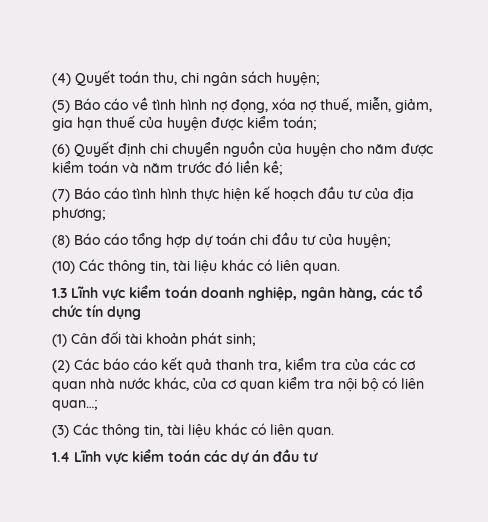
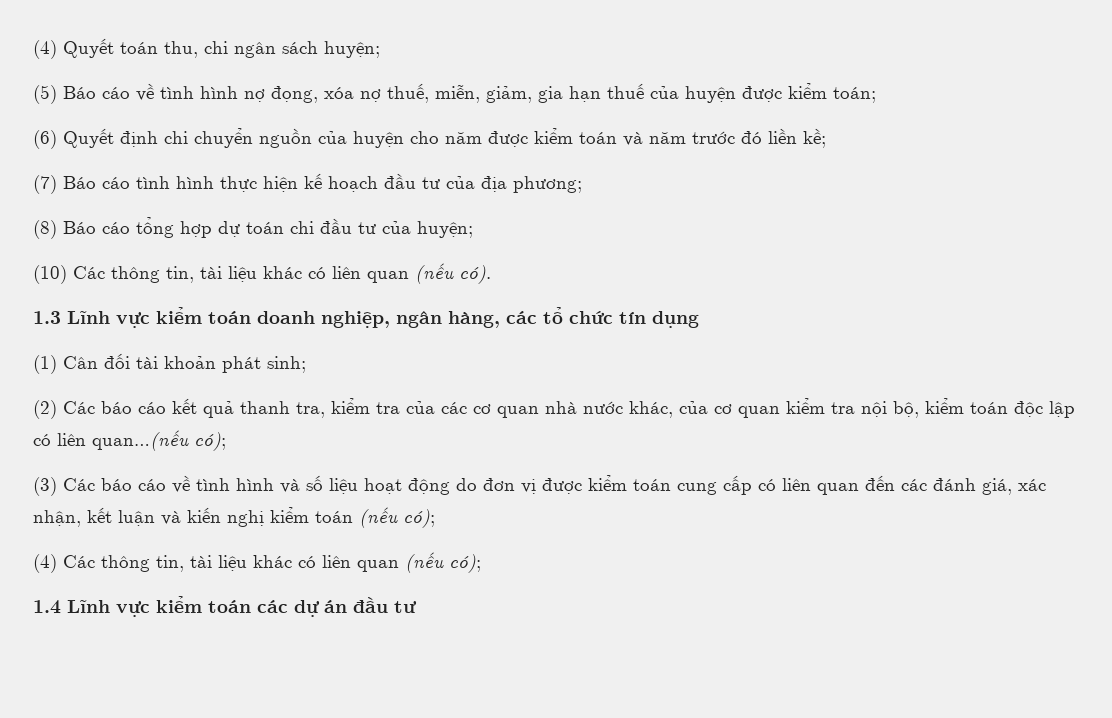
- (10) Các thông tin, tài liệu khác có liên quan.
+ (10) Các thông tin, tài liệu khác có liên quan (nếu có).
- (2) Các báo cáo kết quả thanh tra, kiểm tra của các cơ quan nhà nước khác, của cơ quan kiểm tra nội bộ có liên quan…;
- (3) Các thông tin, tài liệu khác có liên quan.
+ (2) Các báo cáo kết quả thanh tra, kiểm tra của các cơ quan nhà nước khác, của cơ quan kiểm tra nội bộ, kiểm toán độc lập có liên quan…(nếu có);
+ (3) Các báo cáo về tình hình và số liệu hoạt động do đơn vị được kiểm toán cung cấp có liên quan đến các đánh giá, xác nhận, kết luận và kiến nghị kiểm toán (nếu có);
+ (4) Các thông tin, tài liệu khác có liên quan (nếu có);

